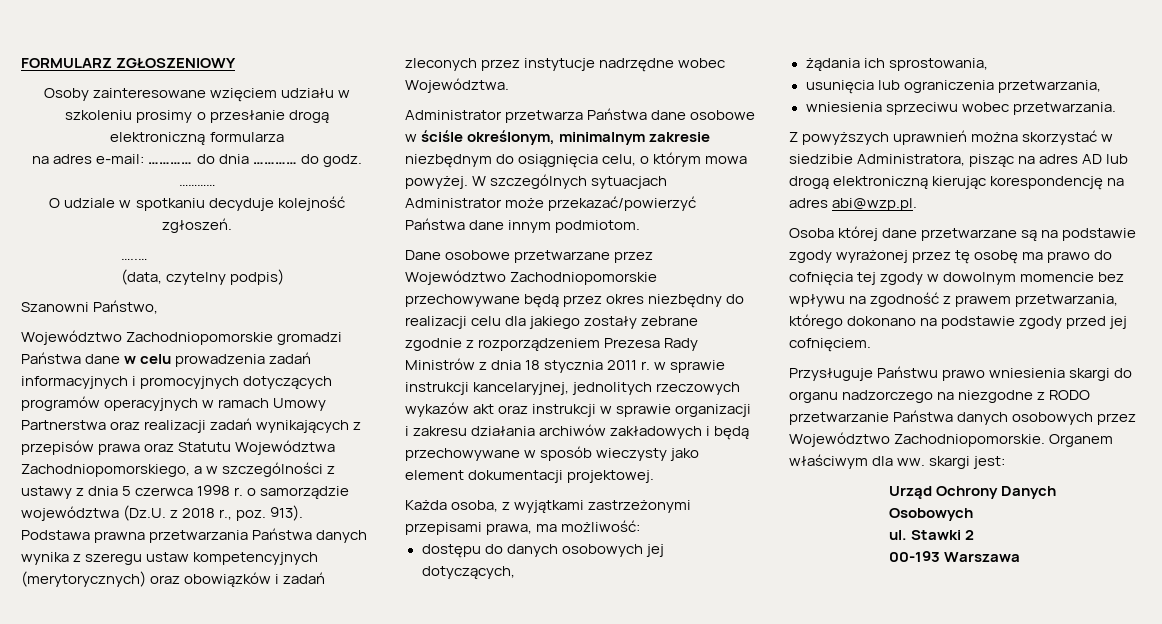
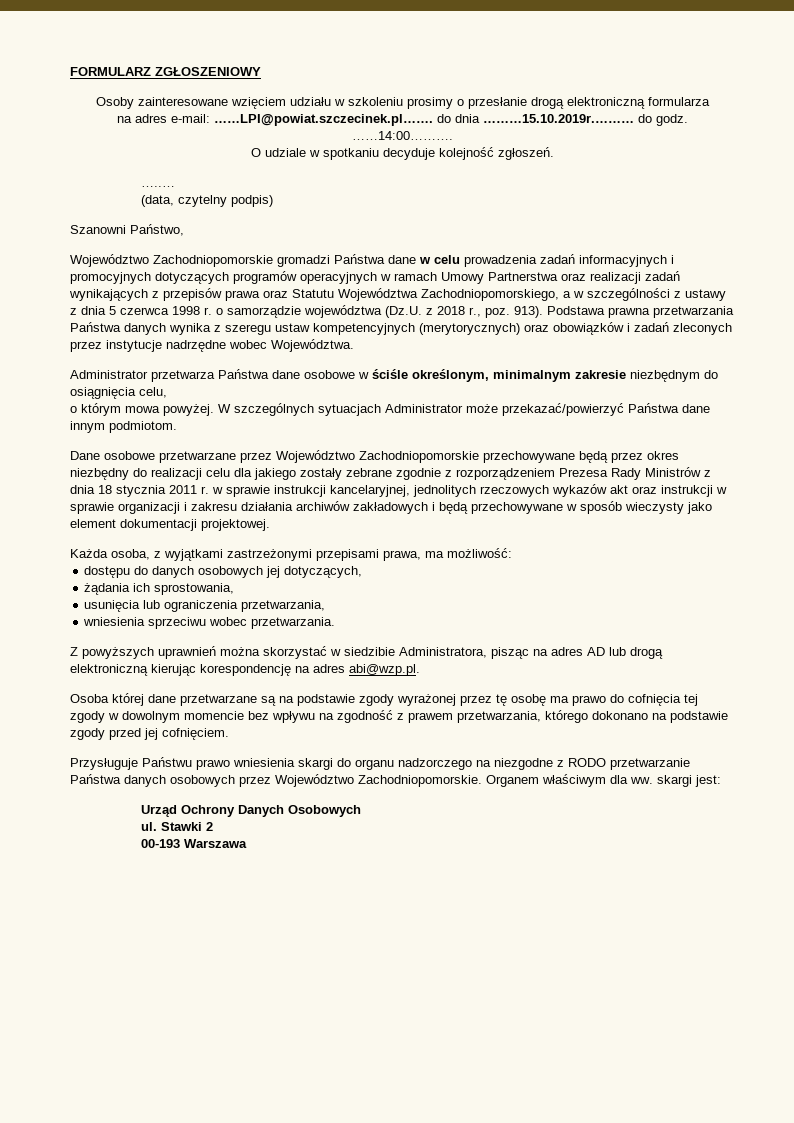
- na adres e-mail: ………… do dnia ………… do godz. …………
+ na adres e-mail: ……LPI@powiat.szczecinek.pl……. do dnia ………15.10.2019r.……… do godz. ……14:00……….
- Administrator przetwarza Państwa dane osobowe w ściśle określonym, minimalnym zakresie niezbędnym do osiągnięcia celu, o którym mowa powyżej.
+ Administrator przetwarza Państwa dane osobowe w ściśle określonym, minimalnym zakresie niezbędnym do osiągnięcia celu,
+ o którym mowa powyżej.

